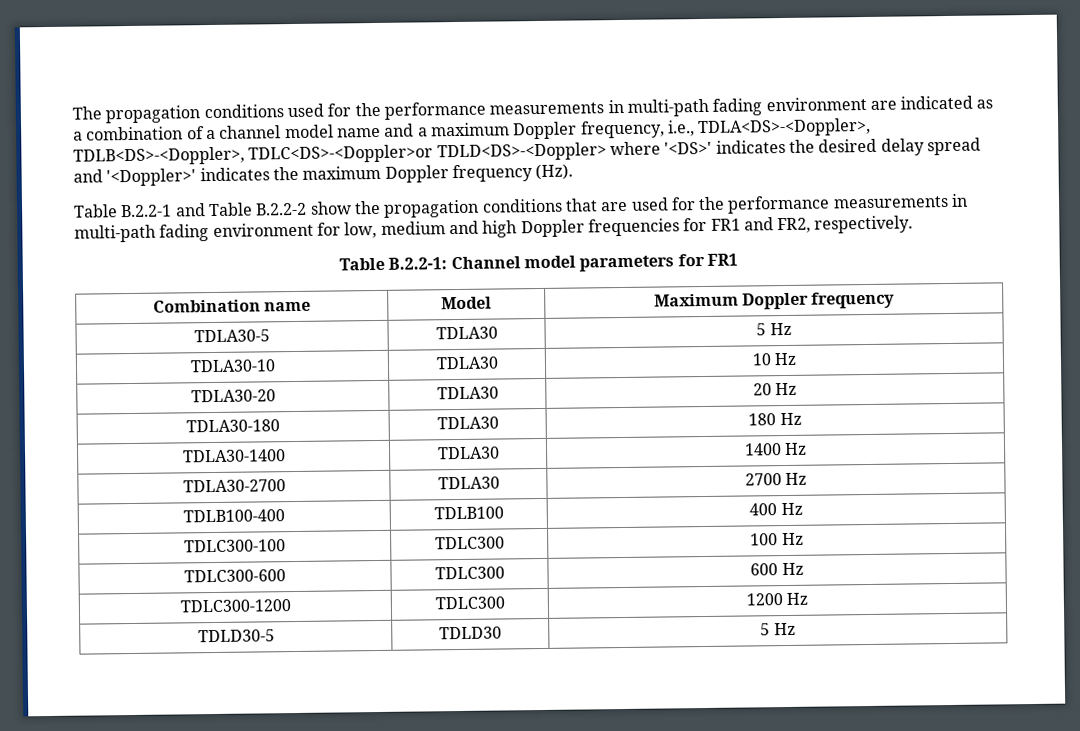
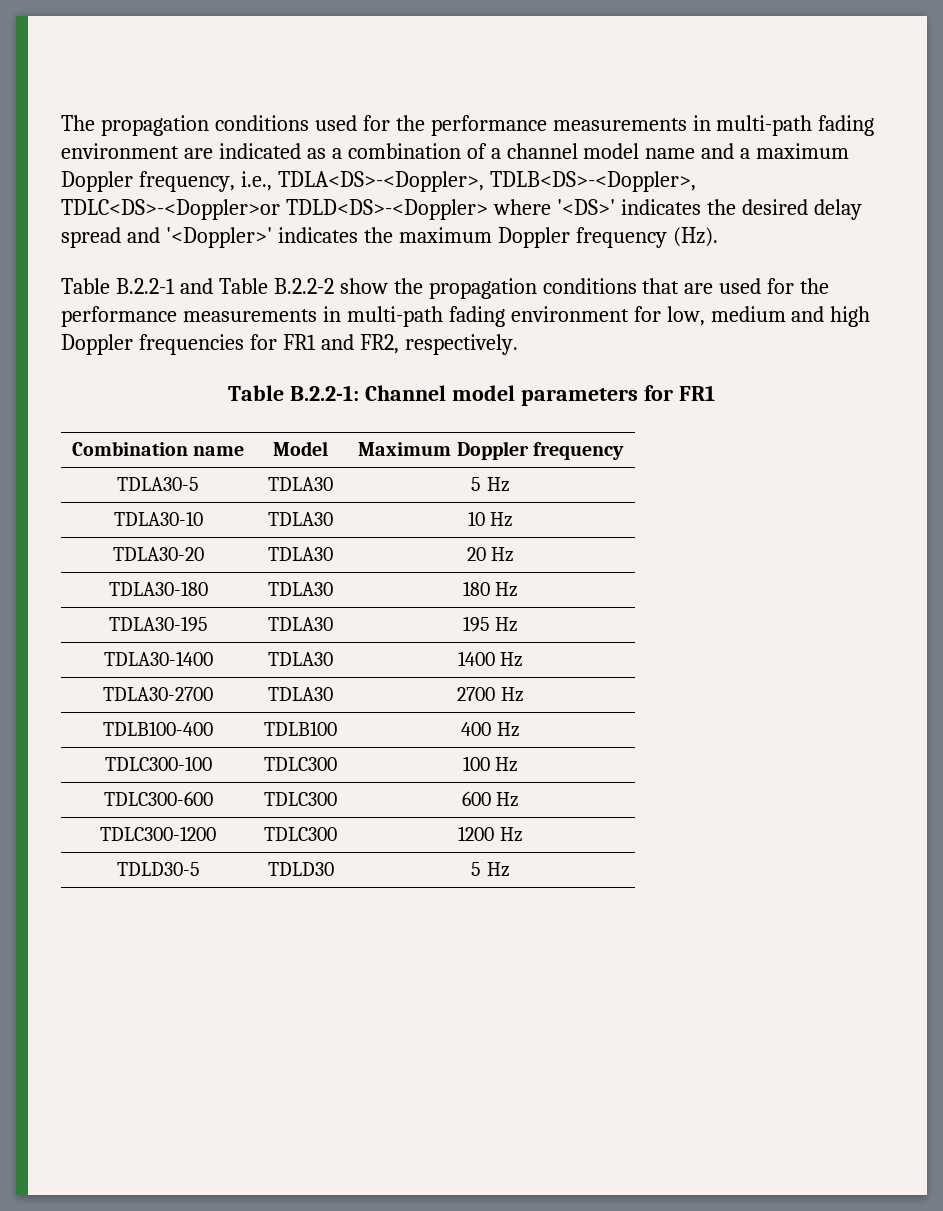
+ TDLA30-195 | TDLA30 | 195 Hz

